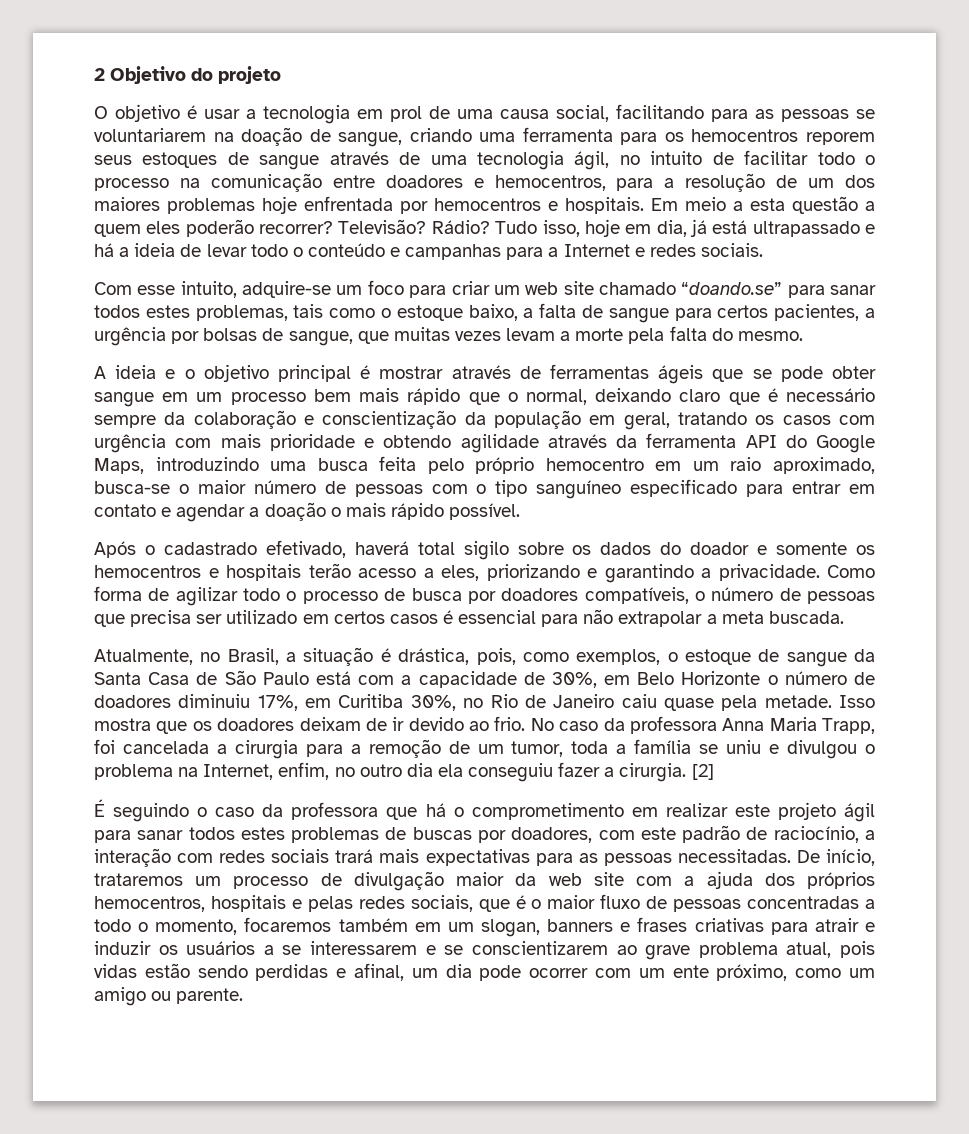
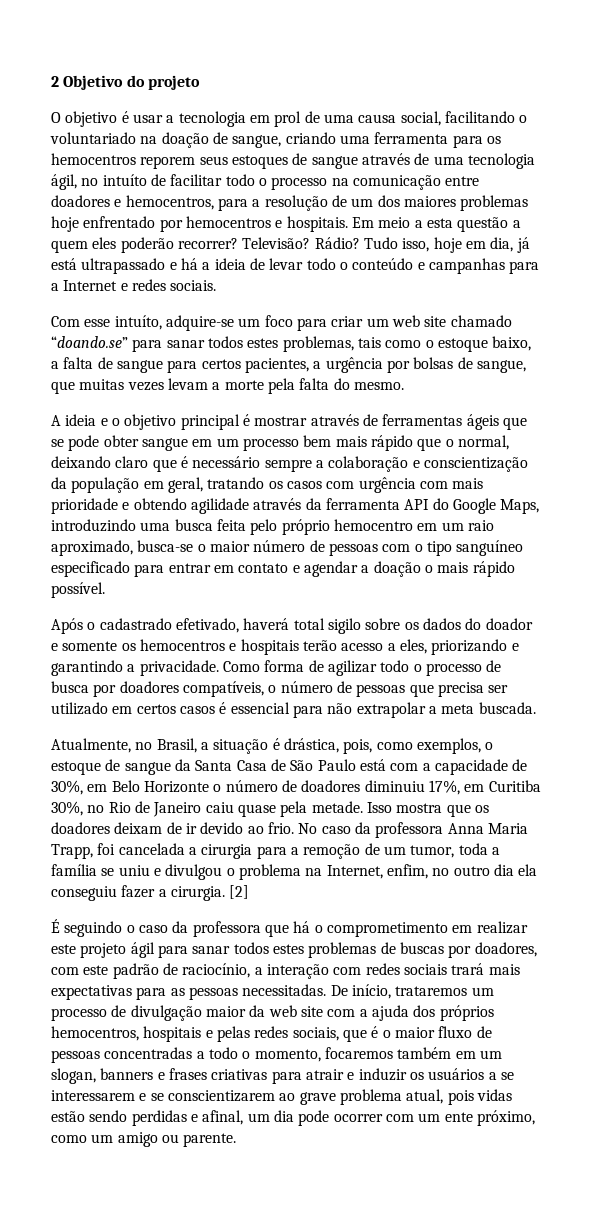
- O objetivo é usar a tecnologia em prol de uma causa social, facilitando para as pessoas se voluntariarem na doação de sangue, criando uma ferramenta para os hemocentros reporem seus estoques de sangue através de uma tecnologia ágil, no intuito de facilitar todo o processo na comunicação entre doadores e hemocentros, para a resolução de um dos maiores problemas hoje enfrentada por hemocentros e hospitais.
+ O objetivo é usar a tecnologia em prol de uma causa social, facilitando o voluntariado na doação de sangue, criando uma ferramenta para os hemocentros reporem seus estoques de sangue através de uma tecnologia ágil, no intuíto de facilitar todo o processo na comunicação entre doadores e hemocentros, para a resolução de um dos maiores problemas hoje enfrentado por hemocentros e hospitais.
- Com esse intuito, adquire-se um foco para criar um web site chamado “doando.se” para sanar todos estes problemas, tais como o estoque baixo, a falta de sangue para certos pacientes, a urgência por bolsas de sangue, que muitas vezes levam a morte pela falta do mesmo.
+ Com esse intuíto, adquire-se um foco para criar um web site chamado “doando.se” para sanar todos estes problemas, tais como o estoque baixo, a falta de sangue para certos pacientes, a urgência por bolsas de sangue, que muitas vezes levam a morte pela falta do mesmo.
- A ideia e o objetivo principal é mostrar através de ferramentas ágeis que se pode obter sangue em um processo bem mais rápido que o normal, deixando claro que é necessário sempre da colaboração e conscientização da população em geral, tratando os casos com urgência com mais prioridade e obtendo agilidade através da ferramenta API do Google Maps, introduzindo uma busca feita pelo próprio hemocentro em um raio aproximado, busca-se o maior número de pessoas com o tipo sanguíneo especificado para entrar em contato e agendar a doação o mais rápido possível.
+ A ideia e o objetivo principal é mostrar através de ferramentas ágeis que se pode obter sangue em um processo bem mais rápido que o normal, deixando claro que é necessário sempre a colaboração e conscientização da população em geral, tratando os casos com urgência com mais prioridade e obtendo agilidade através da ferramenta API do Google Maps, introduzindo uma busca feita pelo próprio hemocentro em um raio aproximado, busca-se o maior número de pessoas com o tipo sanguíneo especificado para entrar em contato e agendar a doação o mais rápido possível.

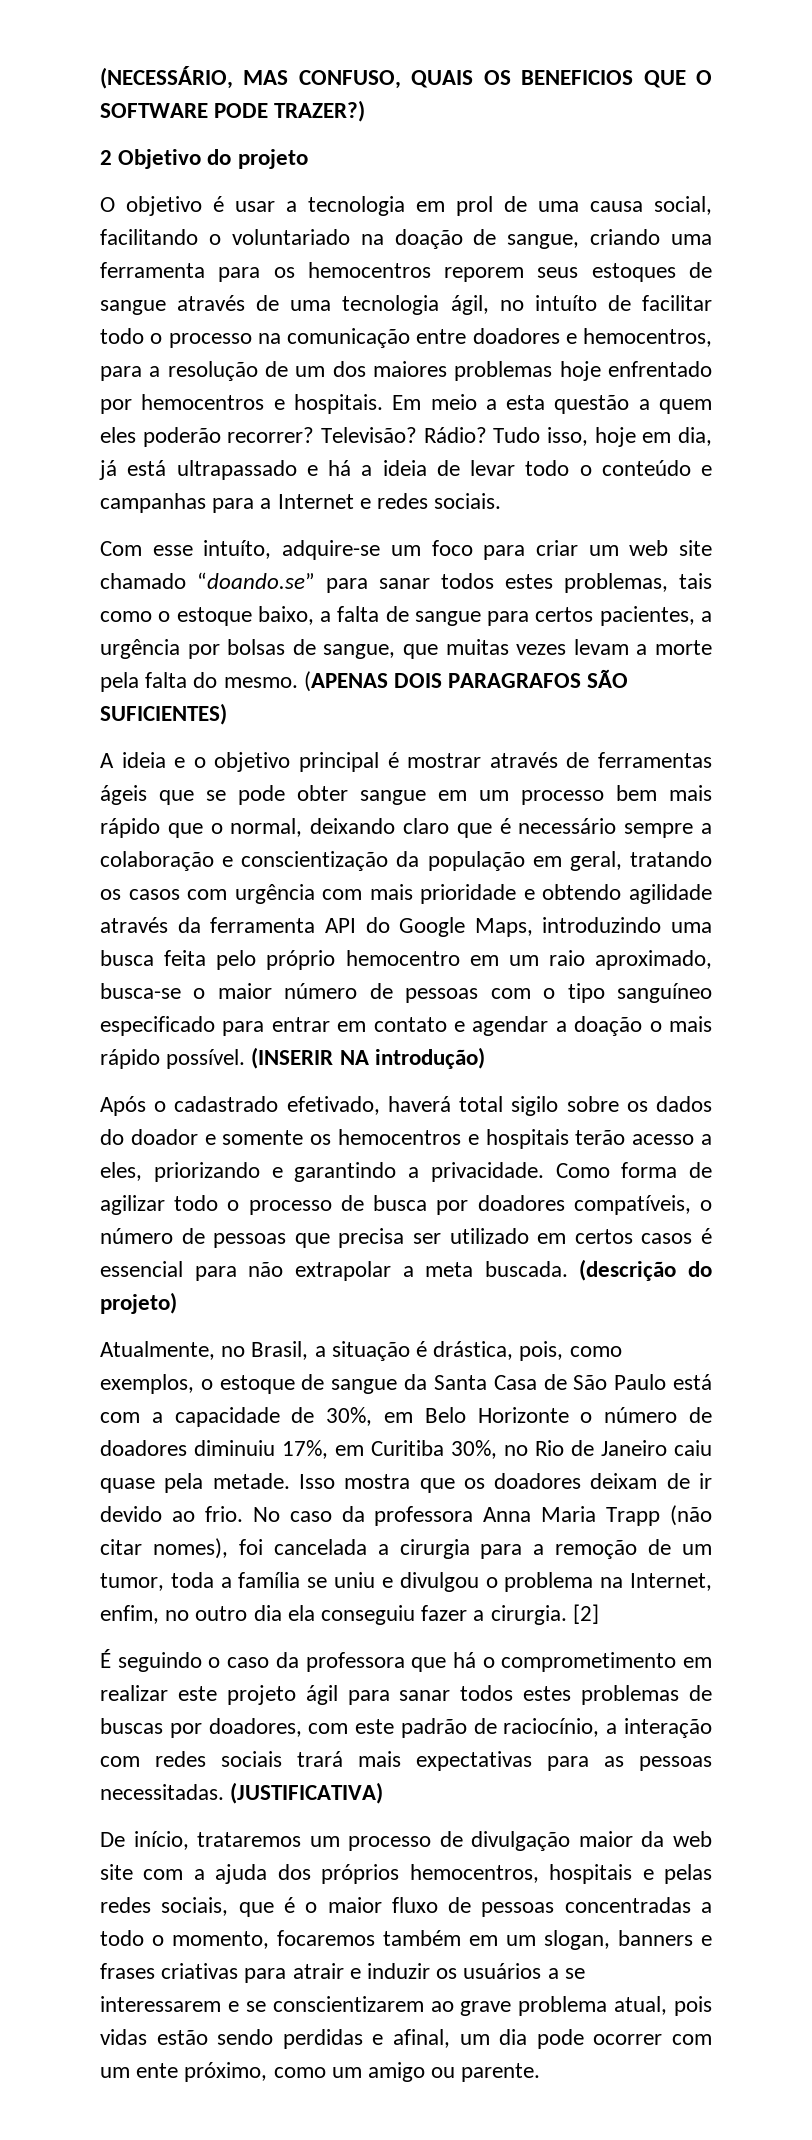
+ (NECESSÁRIO, MAS CONFUSO, QUAIS OS BENEFICIOS QUE O SOFTWARE PODE TRAZER?)
+ (APENAS DOIS PARAGRAFOS SÃO SUFICIENTES)
+ (INSERIR NA introdução)
+ (descrição do projeto)
- No caso da professora Anna Maria Trapp, foi cancelada a cirurgia para a remoção de um tumor, toda a família se uniu e divulgou o problema na Internet, enfim, no outro dia ela conseguiu fazer a cirurgia.
+ No caso da professora Anna Maria Trapp (não citar nomes), foi cancelada a cirurgia para a remoção de um tumor, toda a família se uniu e divulgou o problema na Internet, enfim, no outro dia ela conseguiu fazer a cirurgia.
- É seguindo o caso da professora que há o comprometimento em realizar este projeto ágil para sanar todos estes problemas de buscas por doadores, com este padrão de raciocínio, a interação com redes sociais trará mais expectativas para as pessoas necessitadas. De início, trataremos um processo de divulgação maior da web site com a ajuda dos próprios hemocentros, hospitais e pelas redes sociais, que é o maior fluxo de pessoas concentradas a todo o momento, focaremos também em um slogan, banners e frases criativas para atrair e induzir os usuários a se interessarem e se conscientizarem ao grave problema atual, pois vidas estão sendo perdidas e afinal, um dia pode ocorrer com um ente próximo, como um amigo ou parente.
+ É seguindo o caso da professora que há o comprometimento em realizar este projeto ágil para sanar todos estes problemas de buscas por doadores, com este padrão de raciocínio, a interação com redes sociais trará mais expectativas para as pessoas necessitadas. (JUSTIFICATIVA)
+ De início, trataremos um processo de divulgação maior da web site com a ajuda dos próprios hemocentros, hospitais e pelas redes sociais, que é o maior fluxo de pessoas concentradas a todo o momento, focaremos também em um slogan, banners e frases criativas para atrair e induzir os usuários a se interessarem e se conscientizarem ao grave problema atual, pois vidas estão sendo perdidas e afinal, um dia pode ocorrer com um ente próximo, como um amigo ou parente.

